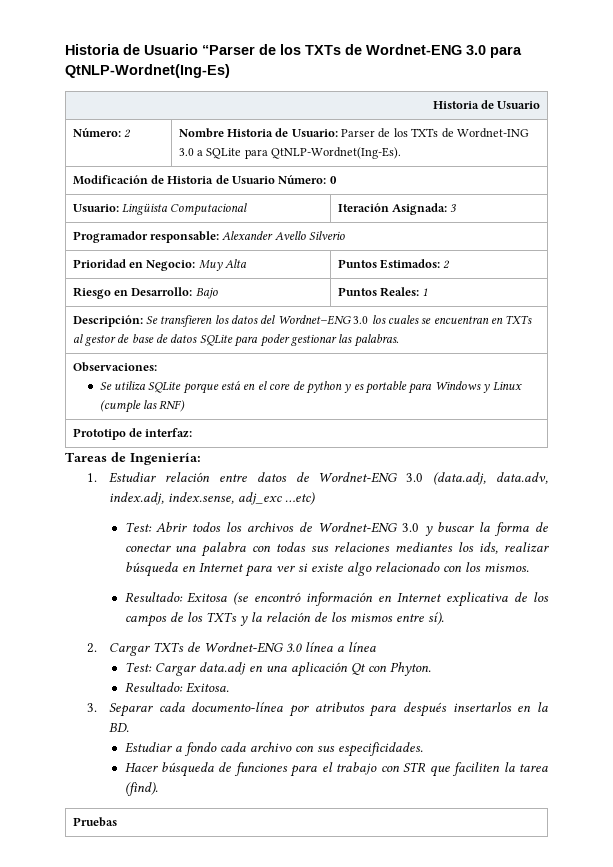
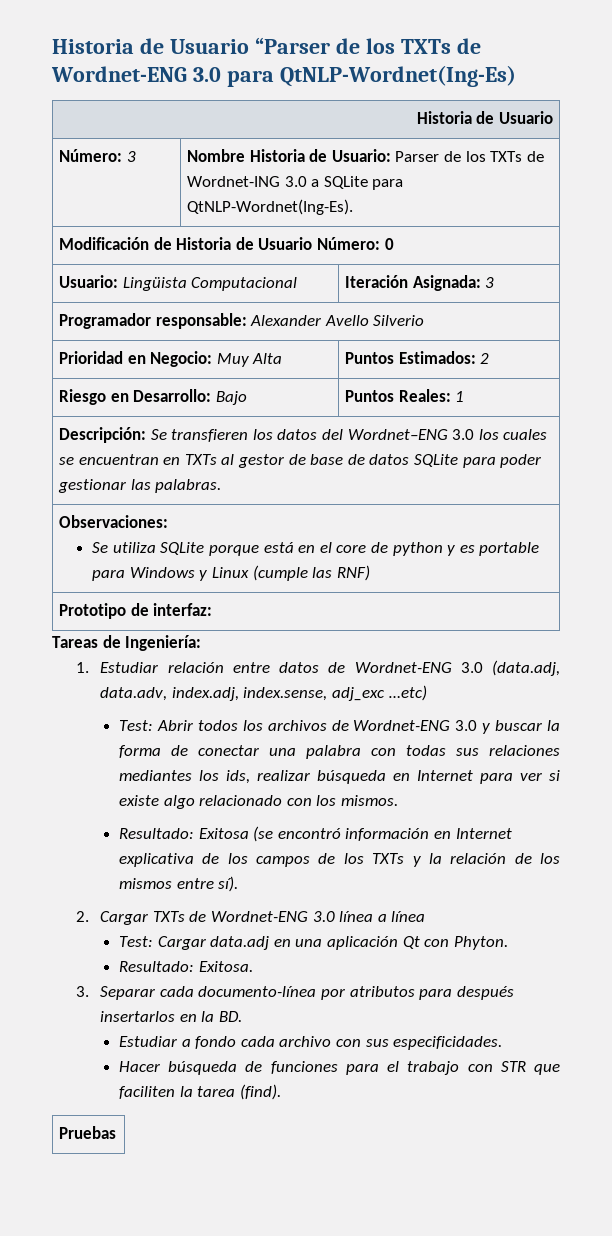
- Número: 2 | Nombre Historia de Usuario: Parser de los TXTs de Wordnet-ING 3.0 a SQLite para QtNLP-Wordnet(Ing-Es).
+ Número: 3 | Nombre Historia de Usuario: Parser de los TXTs de Wordnet-ING 3.0 a SQLite para QtNLP-Wordnet(Ing-Es).

